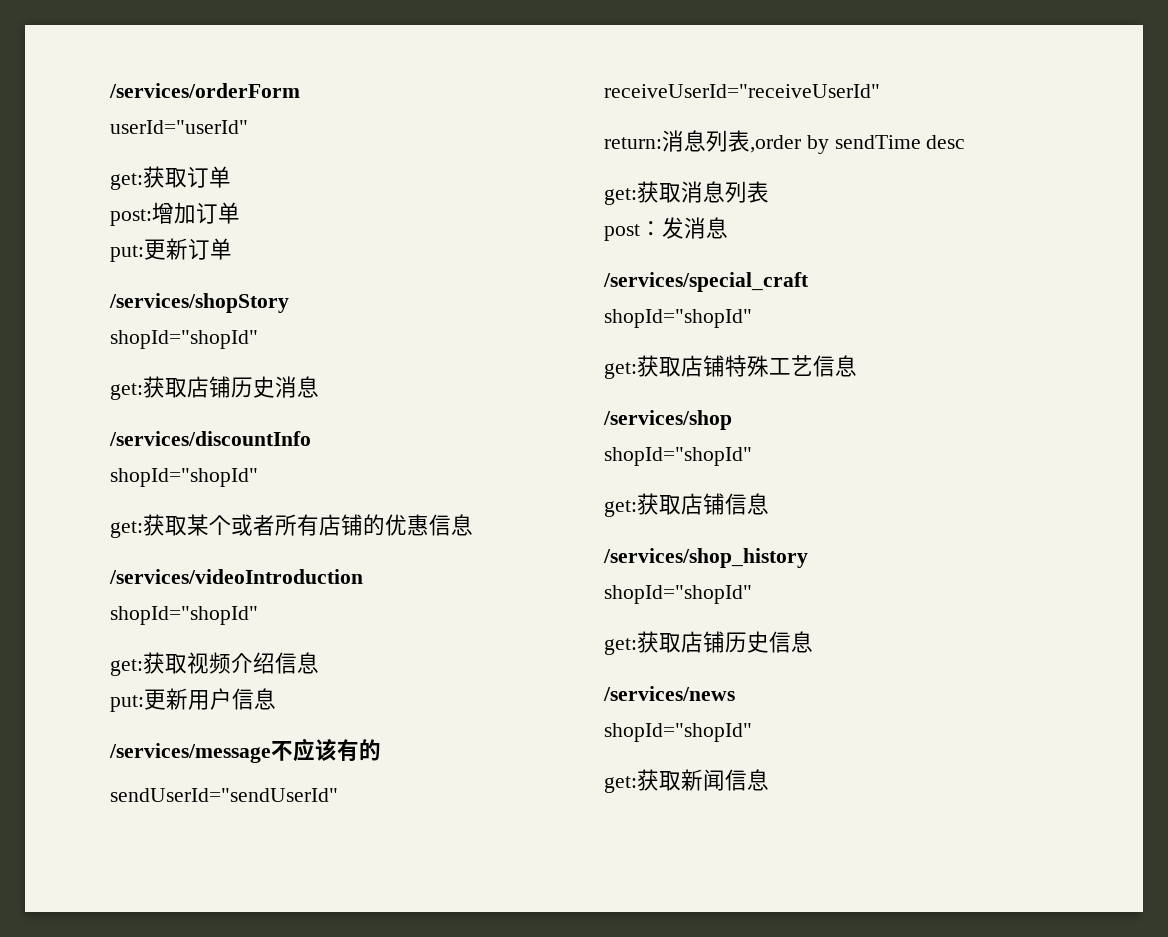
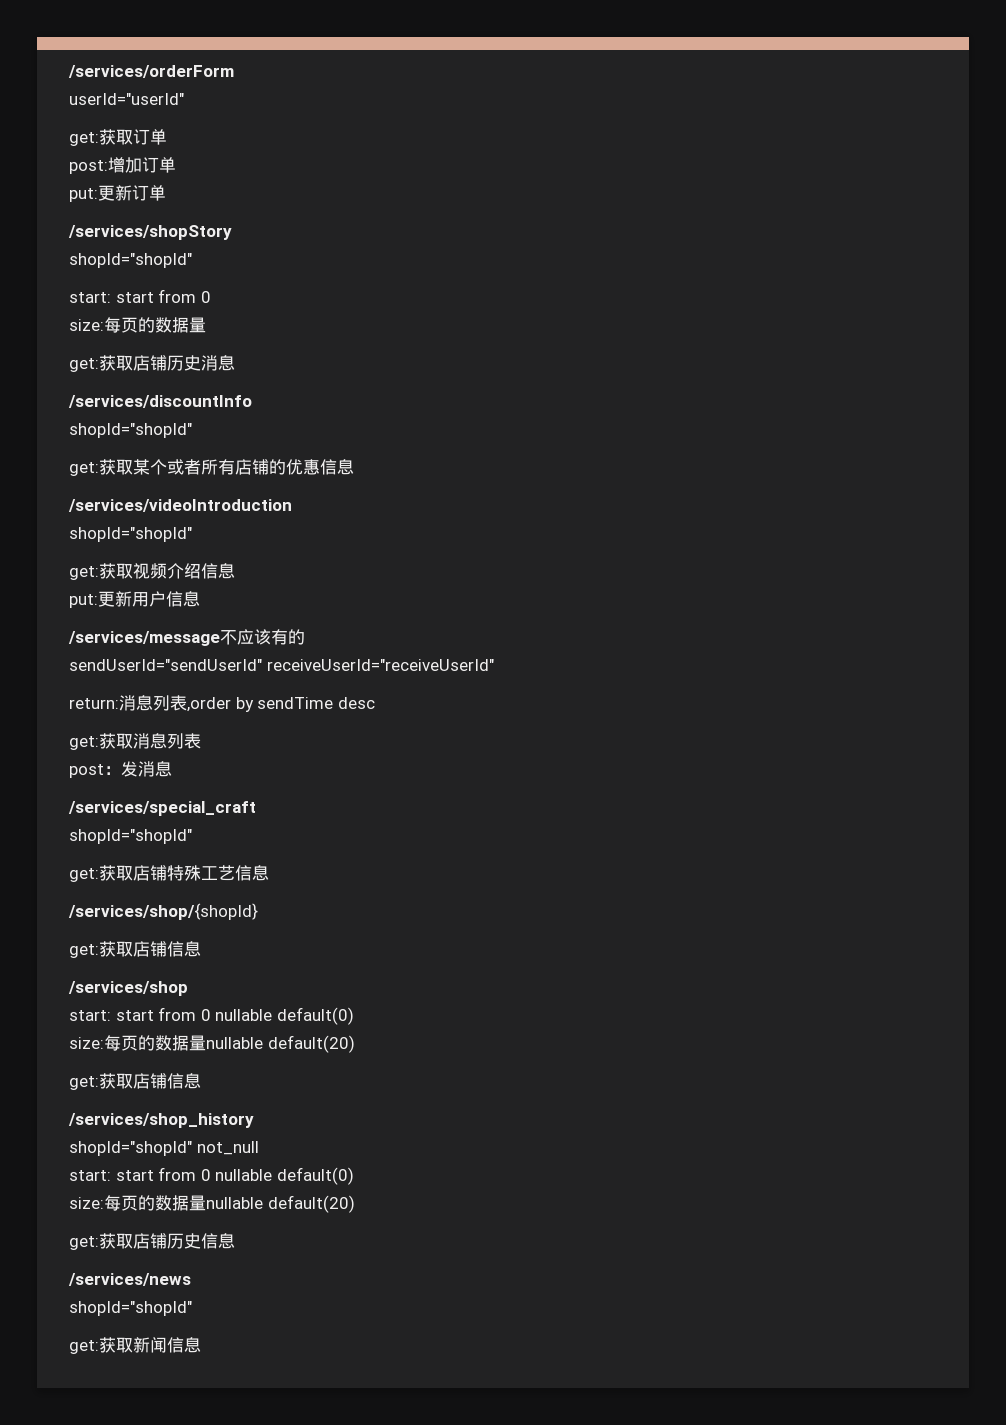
  /services/shopStory
  shopId="shopId"
+ start: start from 0
+ size:每页的数据量
+ /services/shop/{shopId}
+ get:获取店铺信息
  /services/shop
- shopId="shopId"
+ start: start from 0 nullable default(0)
+ size:每页的数据量nullable default(20)
  /services/shop_history
- shopId="shopId"
+ shopId="shopId" not_null
+ start: start from 0 nullable default(0)
+ size:每页的数据量nullable default(20)

